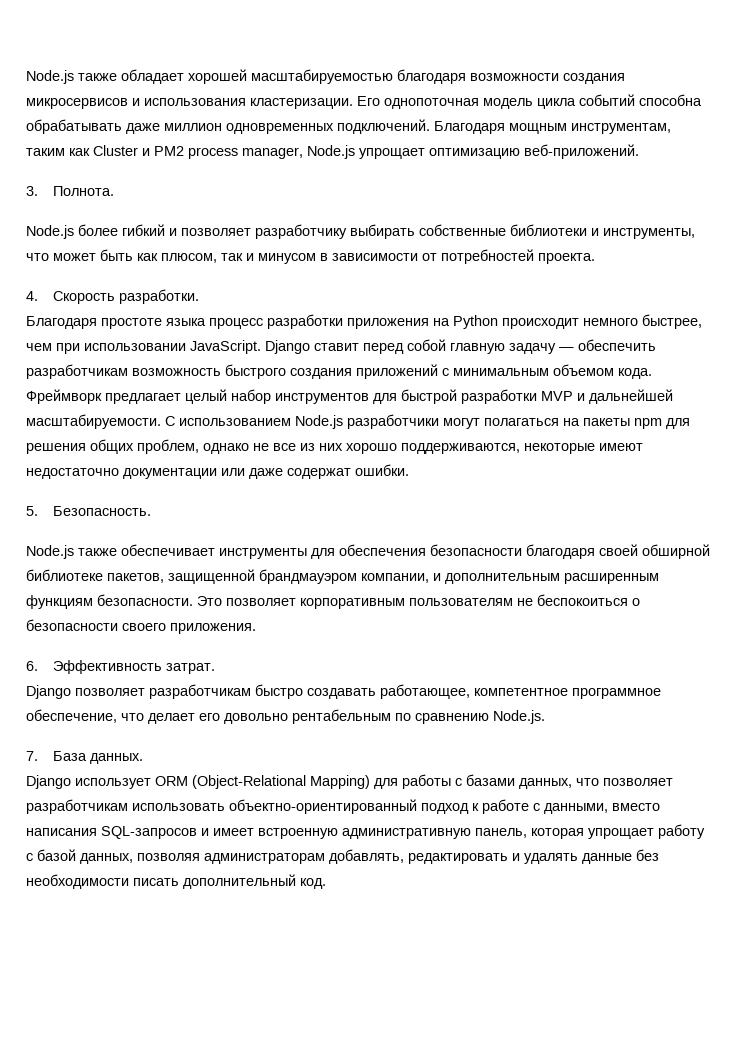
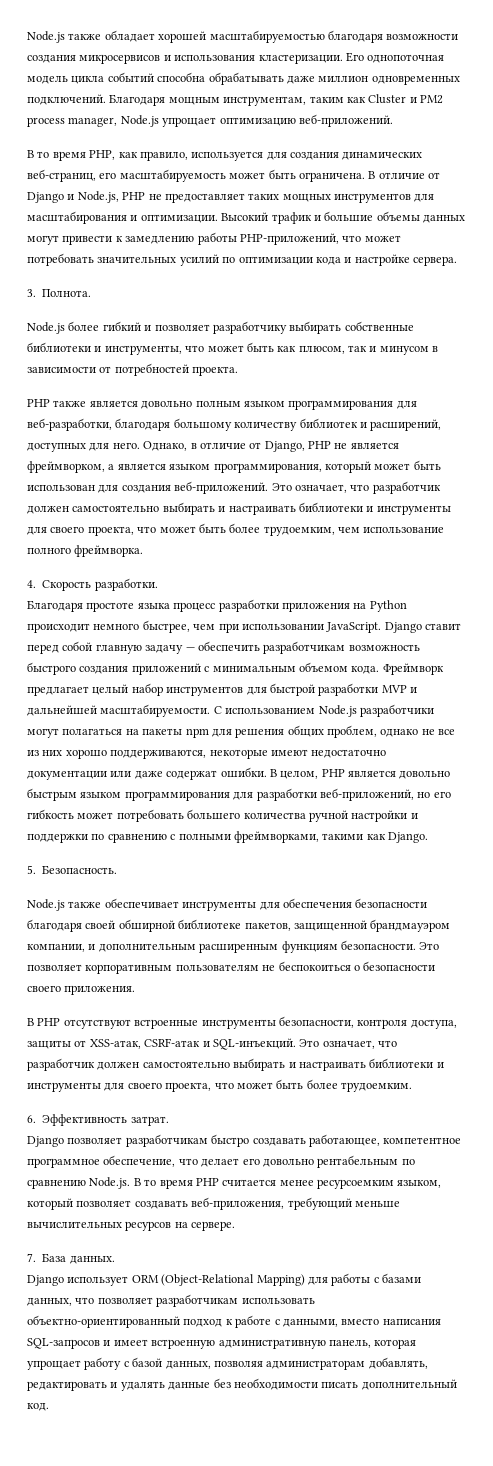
+ В то время PHP, как правило, используется для создания динамических веб-страниц, его масштабируемость может быть ограничена. В отличие от Django и Node.js, PHP не предоставляет таких мощных инструментов для масштабирования и оптимизации. Высокий трафик и большие объемы данных могут привести к замедлению работы PHP-приложений, что может потребовать значительных усилий по оптимизации кода и настройке сервера.
+ PHP также является довольно полным языком программирования для веб-разработки, благодаря большому количеству библиотек и расширений, доступных для него. Однако, в отличие от Django, PHP не является фреймворком, а является языком программирования, который может быть использован для создания веб-приложений. Это означает, что разработчик должен самостоятельно выбирать и настраивать библиотеки и инструменты для своего проекта, что может быть более трудоемким, чем использование полного фреймворка.
+ В целом, PHP является довольно быстрым языком программирования для разработки веб-приложений, но его гибкость может потребовать большего количества ручной настройки и поддержки по сравнению с полными фреймворками, такими как Django.
+ В PHP отсутствуют встроенные инструменты безопасности, контроля доступа, защиты от XSS-атак, CSRF-атак и SQL-инъекций. Это означает, что разработчик должен самостоятельно выбирать и настраивать библиотеки и инструменты для своего проекта, что может быть более трудоемким.
- Django позволяет разработчикам быстро создавать работающее, компетентное программное обеспечение, что делает его довольно рентабельным по сравнению Node.js.
+ Django позволяет разработчикам быстро создавать работающее, компетентное программное обеспечение, что делает его довольно рентабельным по сравнению Node.js. В то время PHP считается менее ресурсоемким языком, который позволяет создавать веб-приложения, требующий меньше вычислительных ресурсов на сервере.

